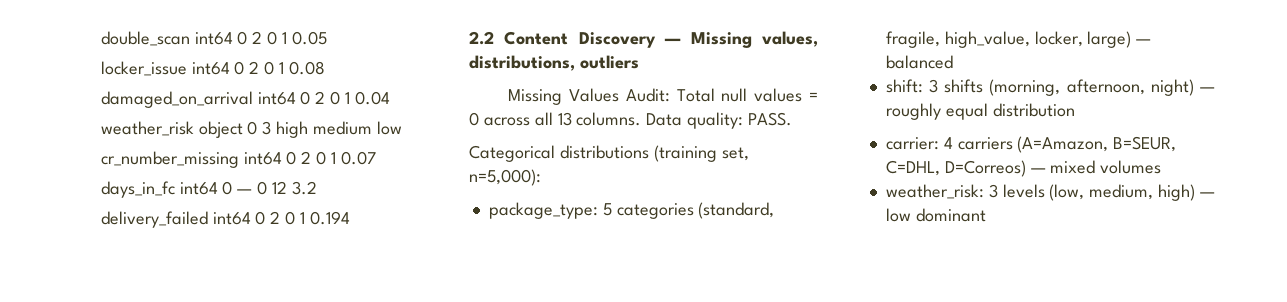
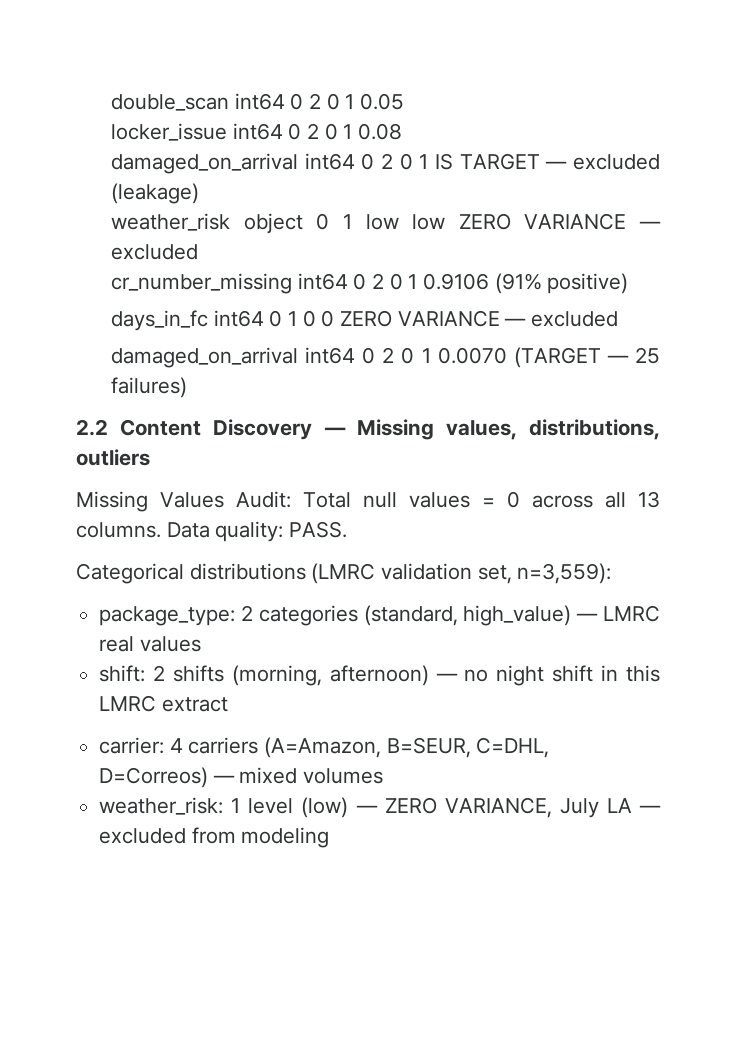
- damaged_on_arrival int64 0 2 0 1 0.04
- weather_risk object 0 3 high medium low
+ damaged_on_arrival int64 0 2 0 1 IS TARGET — excluded (leakage)
+ weather_risk object 0 1 low low ZERO VARIANCE — excluded
- cr_number_missing int64 0 2 0 1 0.07
+ cr_number_missing int64 0 2 0 1 0.9106 (91% positive)
- days_in_fc int64 0 — 0 12 3.2
- delivery_failed int64 0 2 0 1 0.194
+ days_in_fc int64 0 1 0 0 ZERO VARIANCE — excluded
+ damaged_on_arrival int64 0 2 0 1 0.0070 (TARGET — 25 failures)
- Categorical distributions (training set, n=5,000):
+ Categorical distributions (LMRC validation set, n=3,559):
- package_type: 5 categories (standard, fragile, high_value, locker, large) — balanced
+ package_type: 2 categories (standard, high_value) — LMRC real values
- shift: 3 shifts (morning, afternoon, night) — roughly equal distribution
+ shift: 2 shifts (morning, afternoon) — no night shift in this LMRC extract
- weather_risk: 3 levels (low, medium, high) — low dominant
+ weather_risk: 1 level (low) — ZERO VARIANCE, July LA — excluded from modeling

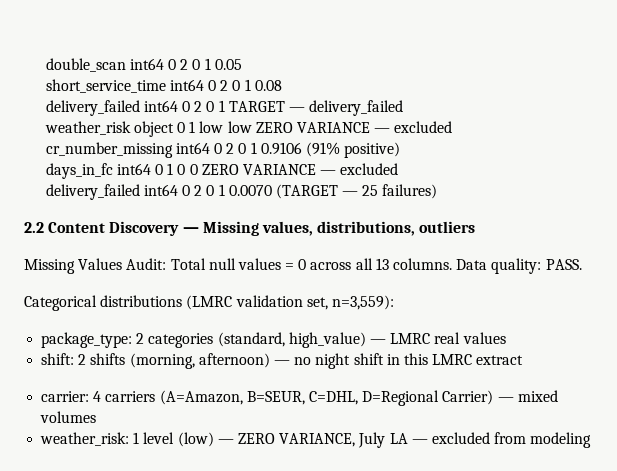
- locker_issue int64 0 2 0 1 0.08
+ short_service_time int64 0 2 0 1 0.08
- damaged_on_arrival int64 0 2 0 1 IS TARGET — excluded (leakage)
+ delivery_failed int64 0 2 0 1 TARGET — delivery_failed
- damaged_on_arrival int64 0 2 0 1 0.0070 (TARGET — 25 failures)
+ delivery_failed int64 0 2 0 1 0.0070 (TARGET — 25 failures)
- carrier: 4 carriers (A=Amazon, B=SEUR, C=DHL, D=Correos) — mixed volumes
+ carrier: 4 carriers (A=Amazon, B=SEUR, C=DHL, D=Regional Carrier) — mixed volumes

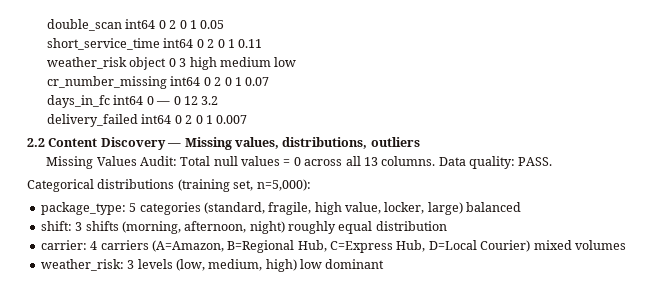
- short_service_time int64 0 2 0 1 0.08
- delivery_failed int64 0 2 0 1 TARGET — delivery_failed
- weather_risk object 0 1 low low ZERO VARIANCE — excluded
- cr_number_missing int64 0 2 0 1 0.9106 (91% positive)
- days_in_fc int64 0 1 0 0 ZERO VARIANCE — excluded
- delivery_failed int64 0 2 0 1 0.0070 (TARGET — 25 failures)
+ short_service_time int64 0 2 0 1 0.11
+ weather_risk object 0 3 high medium low
+ cr_number_missing int64 0 2 0 1 0.07
+ days_in_fc int64 0 — 0 12 3.2
+ delivery_failed int64 0 2 0 1 0.007
- Categorical distributions (LMRC validation set, n=3,559):
+ Categorical distributions (training set, n=5,000):
- package_type: 2 categories (standard, high_value) — LMRC real values
+ package_type: 5 categories (standard, fragile, high value, locker, large) balanced
- shift: 2 shifts (morning, afternoon) — no night shift in this LMRC extract
- carrier: 4 carriers (A=Amazon, B=SEUR, C=DHL, D=Regional Carrier) — mixed volumes
- weather_risk: 1 level (low) — ZERO VARIANCE, July LA — excluded from modeling
+ shift: 3 shifts (morning, afternoon, night) roughly equal distribution
+ carrier: 4 carriers (A=Amazon, B=Regional Hub, C=Express Hub, D=Local Courier) mixed volumes
+ weather_risk: 3 levels (low, medium, high) low dominant

